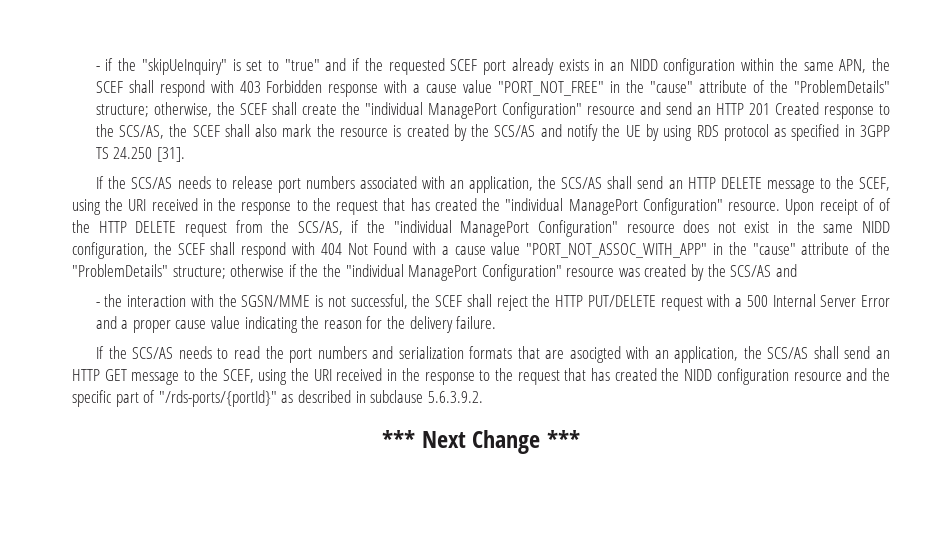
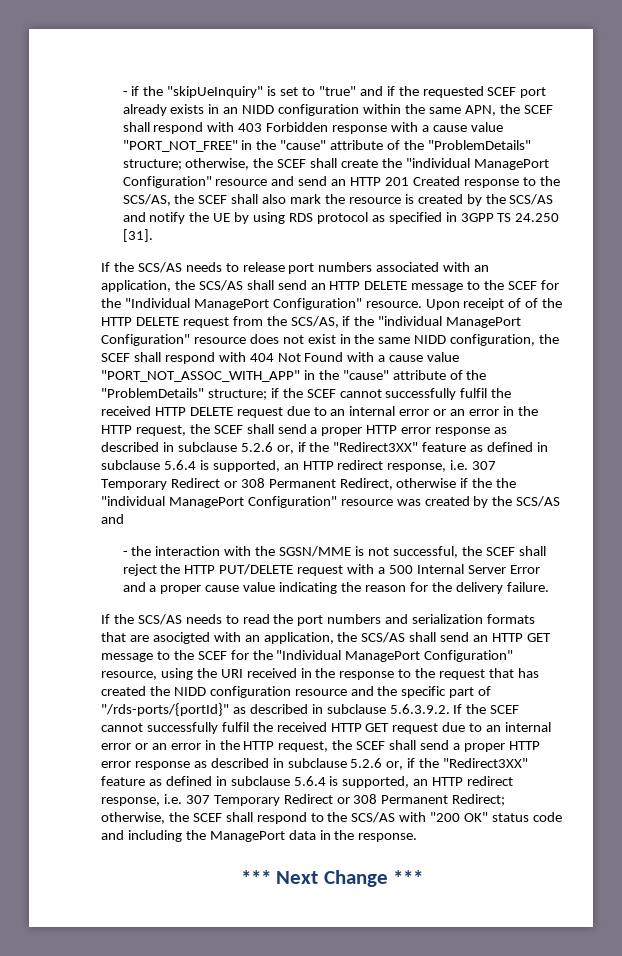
- If the SCS/AS needs to release port numbers associated with an application, the SCS/AS shall send an HTTP DELETE message to the SCEF, using the URI received in the response to the request that has created the "individual ManagePort Configuration" resource.
+ If the SCS/AS needs to release port numbers associated with an application, the SCS/AS shall send an HTTP DELETE message to the SCEF for the "Individual ManagePort Configuration" resource.
- Upon receipt of of the HTTP DELETE request from the SCS/AS, if the "individual ManagePort Configuration" resource does not exist in the same NIDD configuration, the SCEF shall respond with 404 Not Found with a cause value "PORT_NOT_ASSOC_WITH_APP" in the "cause" attribute of the "ProblemDetails" structure; otherwise if the the "individual ManagePort Configuration" resource was created by the SCS/AS and
+ Upon receipt of of the HTTP DELETE request from the SCS/AS, if the "individual ManagePort Configuration" resource does not exist in the same NIDD configuration, the SCEF shall respond with 404 Not Found with a cause value "PORT_NOT_ASSOC_WITH_APP" in the "cause" attribute of the "ProblemDetails" structure; if the SCEF cannot successfully fulfil the received HTTP DELETE request due to an internal error or an error in the HTTP request, the SCEF shall send a proper HTTP error response as described in subclause 5.2.6 or, if the "Redirect3XX" feature as defined in subclause 5.6.4 is supported, an HTTP redirect response, i.e. 307 Temporary Redirect or 308 Permanent Redirect, otherwise if the the "individual ManagePort Configuration" resource was created by the SCS/AS and
- If the SCS/AS needs to read the port numbers and serialization formats that are asocigted with an application, the SCS/AS shall send an HTTP GET message to the SCEF, using the URI received in the response to the request that has created the NIDD configuration resource and the specific part of "/rds-ports/{portId}" as described in subclause 5.6.3.9.2.
+ If the SCS/AS needs to read the port numbers and serialization formats that are asocigted with an application, the SCS/AS shall send an HTTP GET message to the SCEF for the "Individual ManagePort Configuration" resource, using the URI received in the response to the request that has created the NIDD configuration resource and the specific part of "/rds-ports/{portId}" as described in subclause 5.6.3.9.2. If the SCEF cannot successfully fulfil the received HTTP GET request due to an internal error or an error in the HTTP request, the SCEF shall send a proper HTTP error response as described in subclause 5.2.6 or, if the "Redirect3XX" feature as defined in subclause 5.6.4 is supported, an HTTP redirect response, i.e. 307 Temporary Redirect or 308 Permanent Redirect; otherwise, the SCEF shall respond to the SCS/AS with "200 OK" status code and including the ManagePort data in the response.

